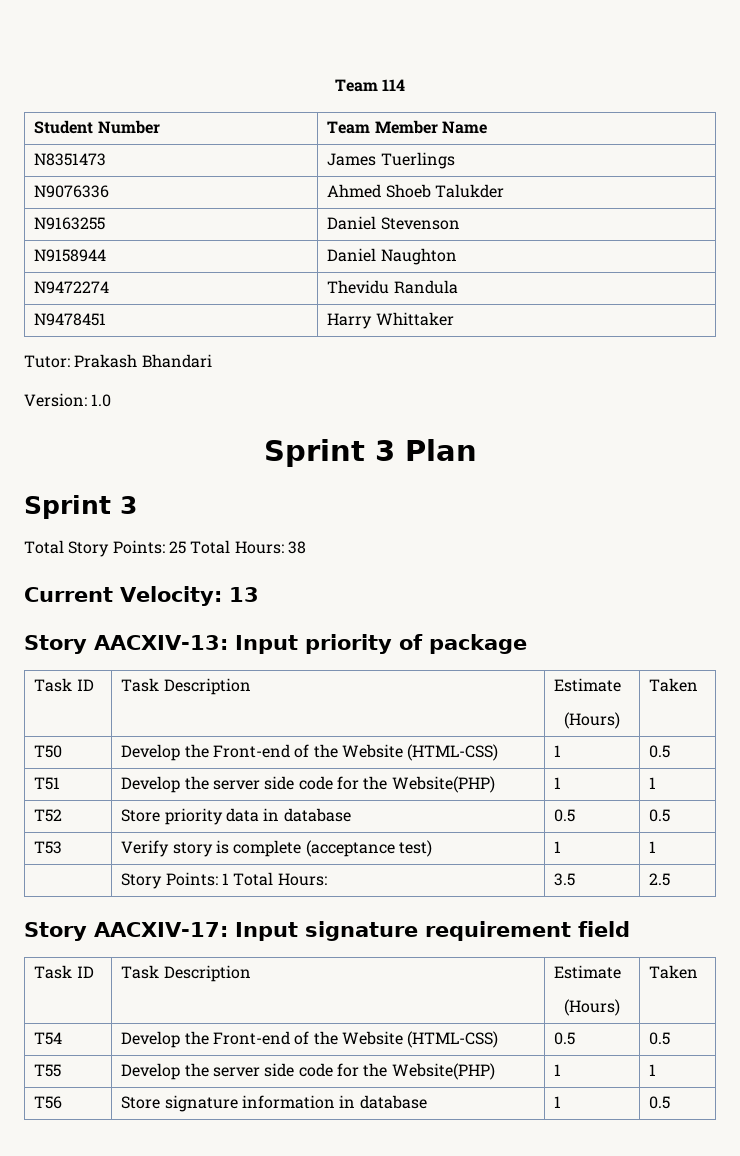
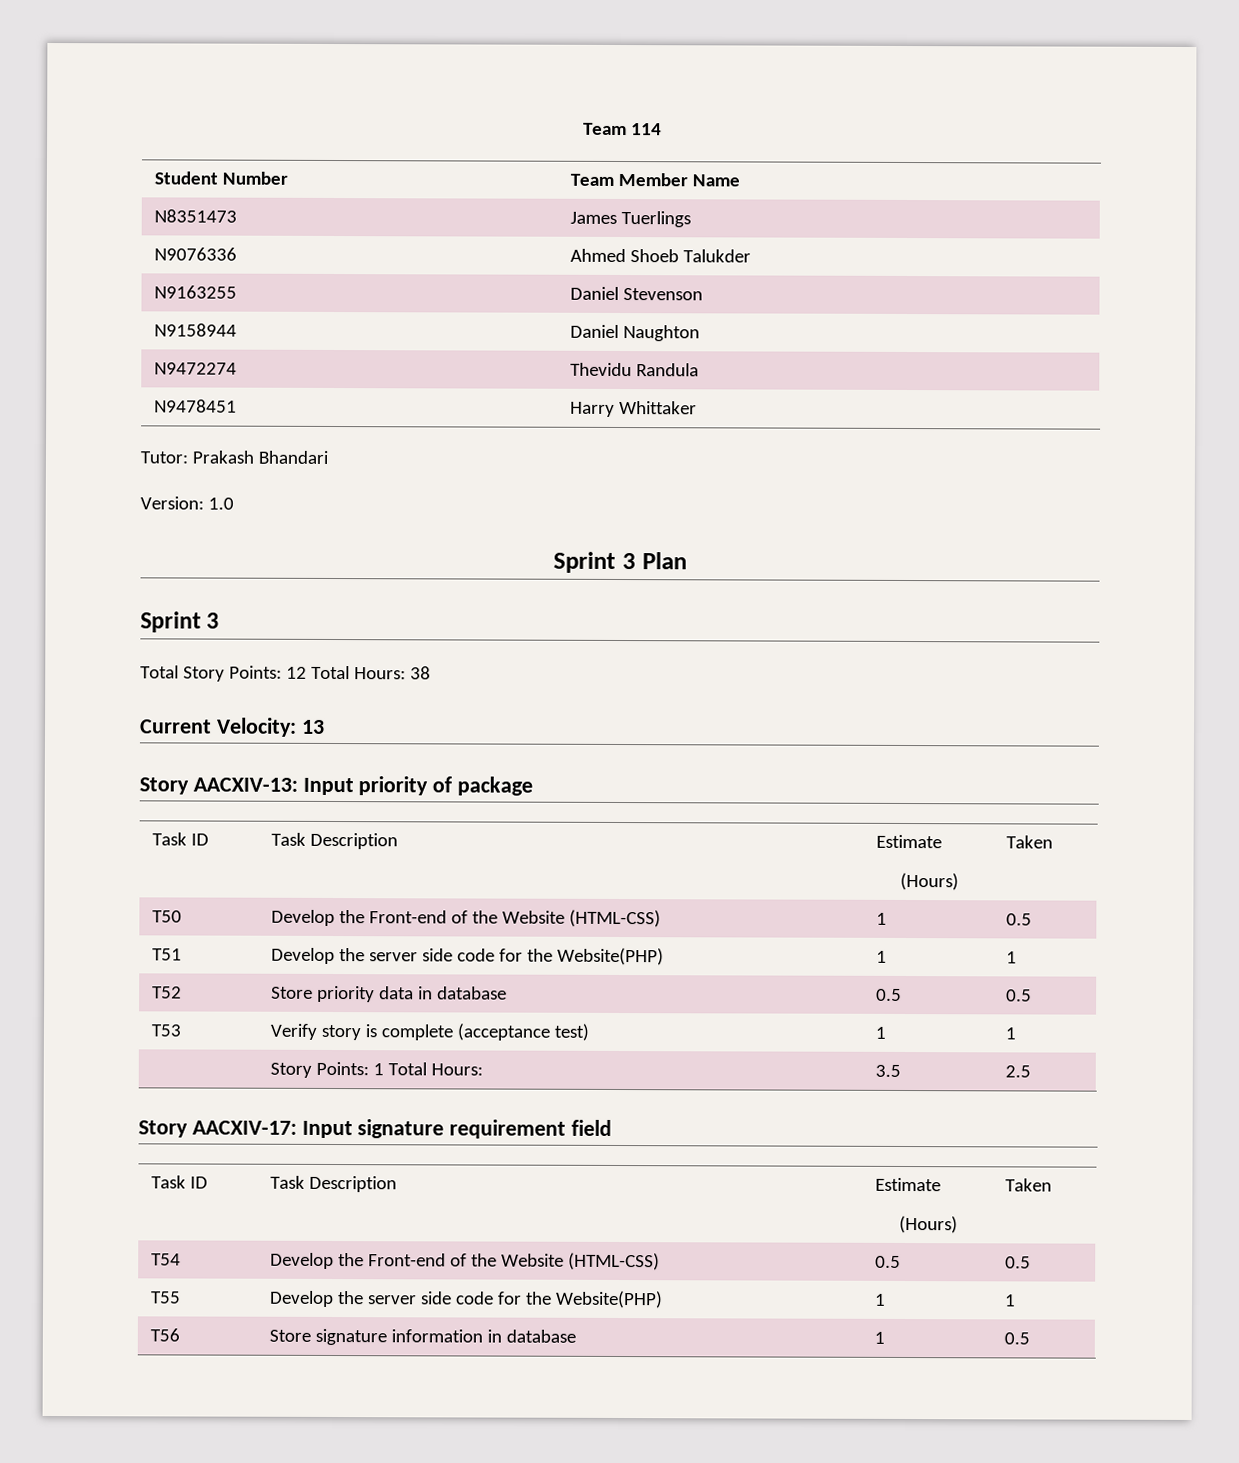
- Total Story Points: 25 Total Hours: 38
+ Total Story Points: 12 Total Hours: 38

